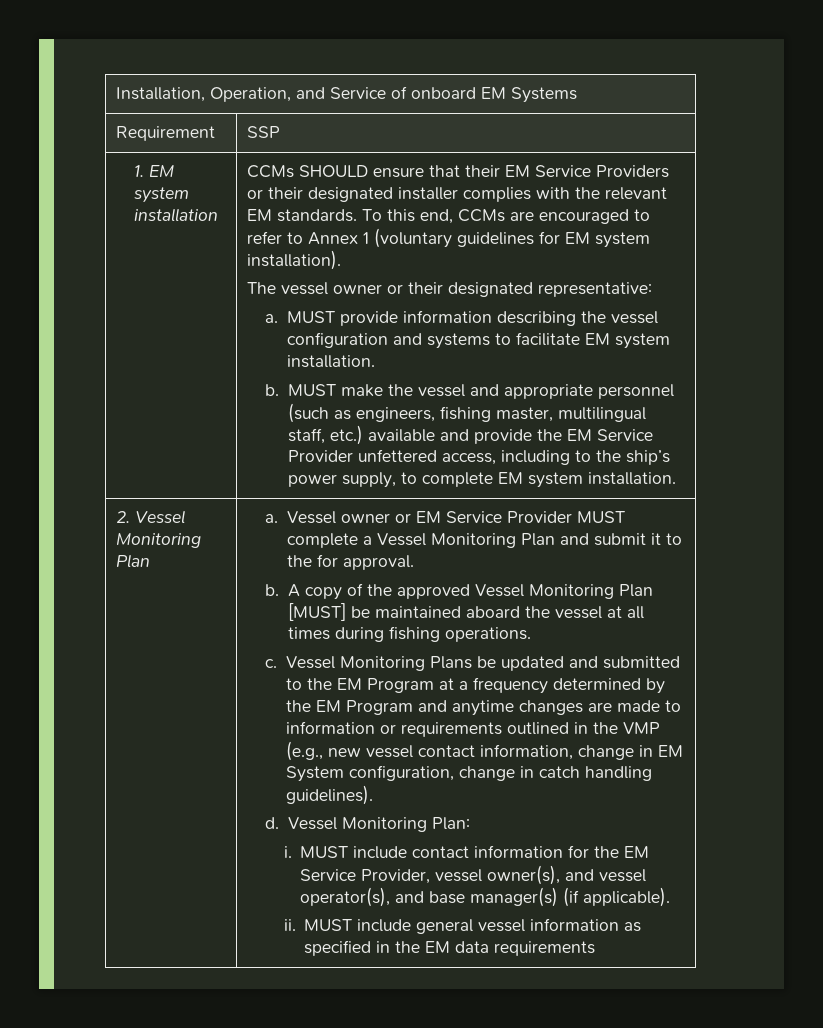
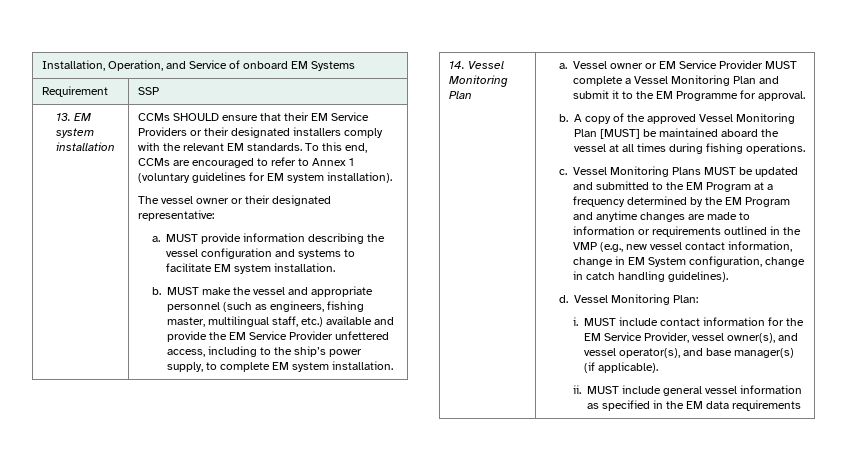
- 1. EM system installation
+ 13. EM system installation
- CCMs SHOULD ensure that their EM Service Providers or their designated installer complies with the relevant EM standards.
+ CCMs SHOULD ensure that their EM Service Providers or their designated installers comply with the relevant EM standards.
- 2. Vessel Monitoring Plan
+ 14. Vessel Monitoring Plan
- Vessel owner or EM Service Provider MUST complete a Vessel Monitoring Plan and submit it to the for approval.
+ Vessel owner or EM Service Provider MUST complete a Vessel Monitoring Plan and submit it to the EM Programme for approval.
- Vessel Monitoring Plans be updated and submitted to the EM Program at a frequency determined by the EM Program and anytime changes are made to information or requirements outlined in the VMP (e.g., new vessel contact information, change in EM System configuration, change in catch handling guidelines).
+ Vessel Monitoring Plans MUST be updated and submitted to the EM Program at a frequency determined by the EM Program and anytime changes are made to information or requirements outlined in the VMP (e.g., new vessel contact information, change in EM System configuration, change in catch handling guidelines).

